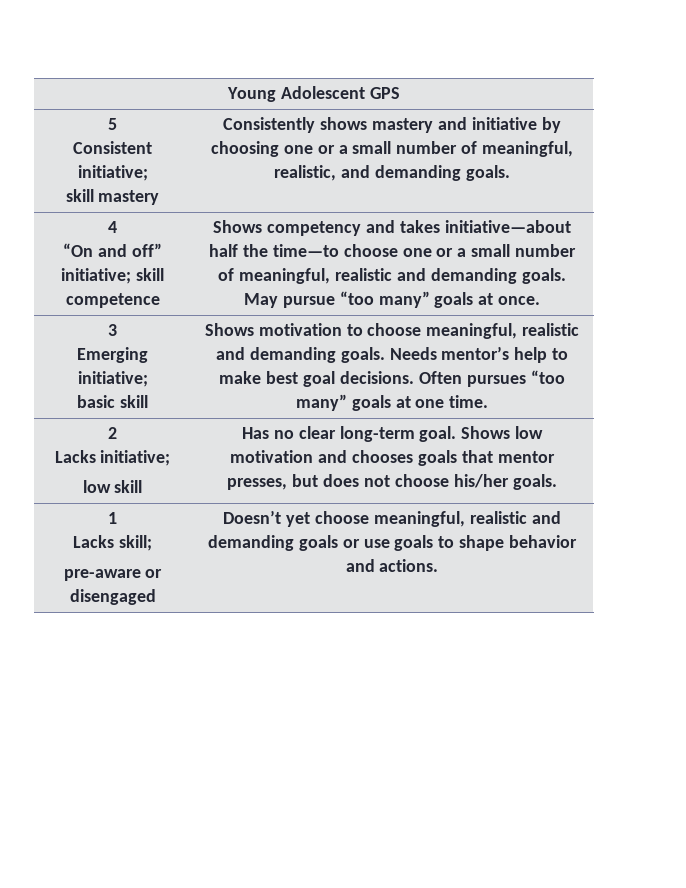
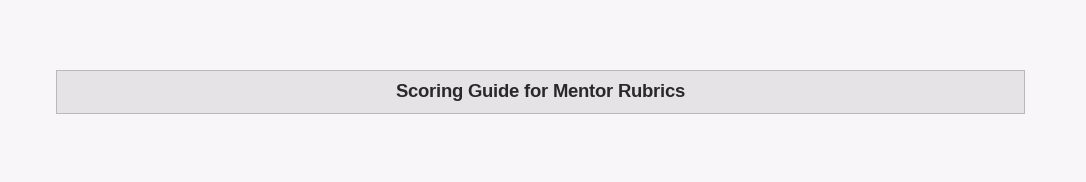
- Young Adolescent GPS
- 5
- Consistent initiative;
- skill mastery | Consistently shows mastery and initiative by choosing one or a small number of meaningful, realistic, and demanding goals.
- 4
- “On and off” initiative; skill competence | Shows competency and takes initiative—about half the time—to choose one or a small number of meaningful, realistic and demanding goals. May pursue “too many” goals at once.
- 3
- Emerging initiative;
- basic skill | Shows motivation to choose meaningful, realistic and demanding goals. Needs mentor’s help to make best goal decisions. Often pursues “too many” goals at one time.
- 2
- Lacks initiative;
- low skill | Has no clear long-term goal. Shows low motivation and chooses goals that mentor presses, but does not choose his/her goals.
- 1
- Lacks skill;
- pre-aware or disengaged | Doesn’t yet choose meaningful, realistic and demanding goals or use goals to shape behavior and actions.
+ Scoring Guide for Mentor Rubrics

